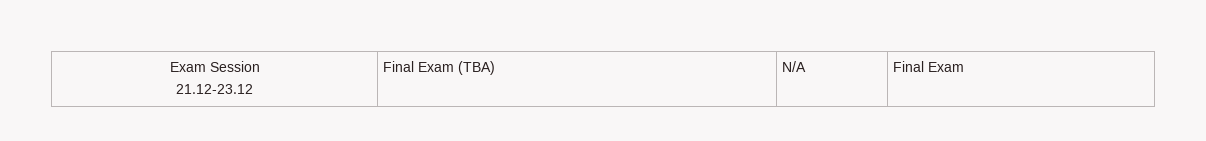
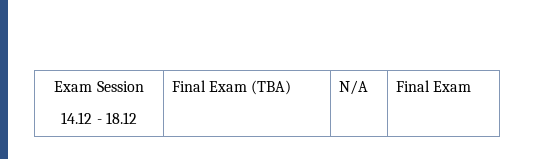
  Exam Session
- 21.12-23.12 | Final Exam (TBA) | N/A | Final Exam
+ 14.12 - 18.12 | Final Exam (TBA) | N/A | Final Exam

